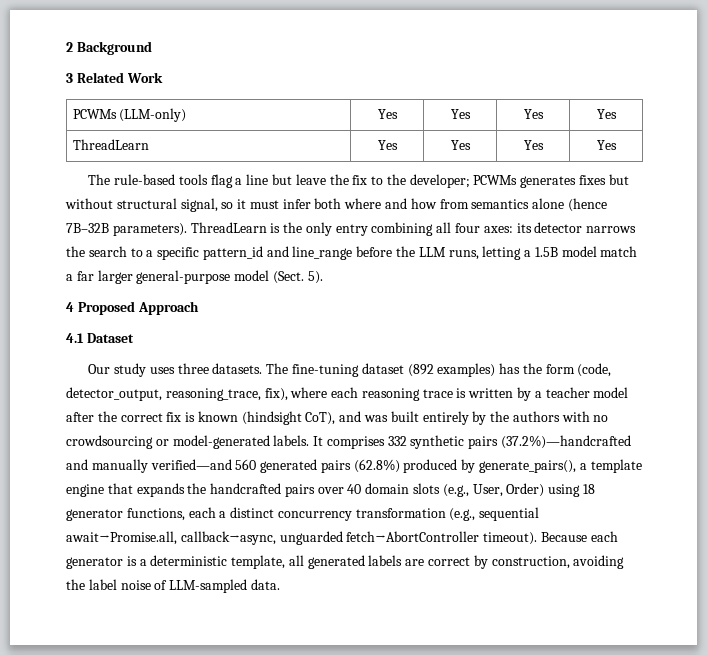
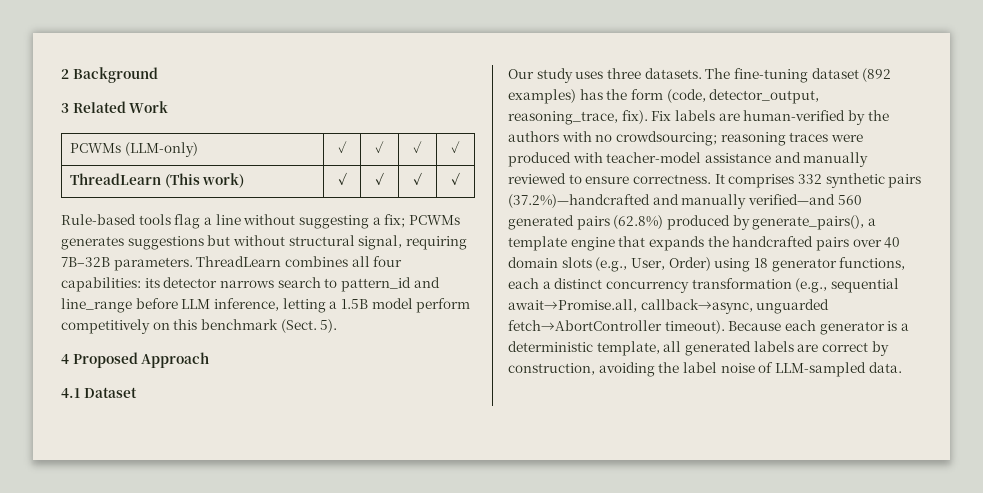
- PCWMs (LLM-only) | Yes | Yes | Yes | Yes
- ThreadLearn | Yes | Yes | Yes | Yes
- The rule-based tools flag a line but leave the fix to the developer; PCWMs generates fixes but without structural signal, so it must infer both where and how from semantics alone (hence 7B–32B parameters). ThreadLearn is the only entry combining all four axes: its detector narrows the search to a specific pattern_id and line_range before the LLM runs, letting a 1.5B model match a far larger general-purpose model (Sect. 5).
+ PCWMs (LLM-only) | ✓ | ✓ | ✓ | ✓
+ ThreadLearn (This work) | ✓ | ✓ | ✓ | ✓
+ Rule-based tools flag a line without suggesting a fix; PCWMs generates suggestions but without structural signal, requiring 7B–32B parameters. ThreadLearn combines all four capabilities: its detector narrows search to pattern_id and line_range before LLM inference, letting a 1.5B model perform competitively on this benchmark (Sect. 5).
- The fine-tuning dataset (892 examples) has the form (code, detector_output, reasoning_trace, fix), where each reasoning trace is written by a teacher model after the correct fix is known (hindsight CoT), and was built entirely by the authors with no crowdsourcing or model-generated labels.
+ The fine-tuning dataset (892 examples) has the form (code, detector_output, reasoning_trace, fix). Fix labels are human-verified by the authors with no crowdsourcing; reasoning traces were produced with teacher-model assistance and manually reviewed to ensure correctness.

